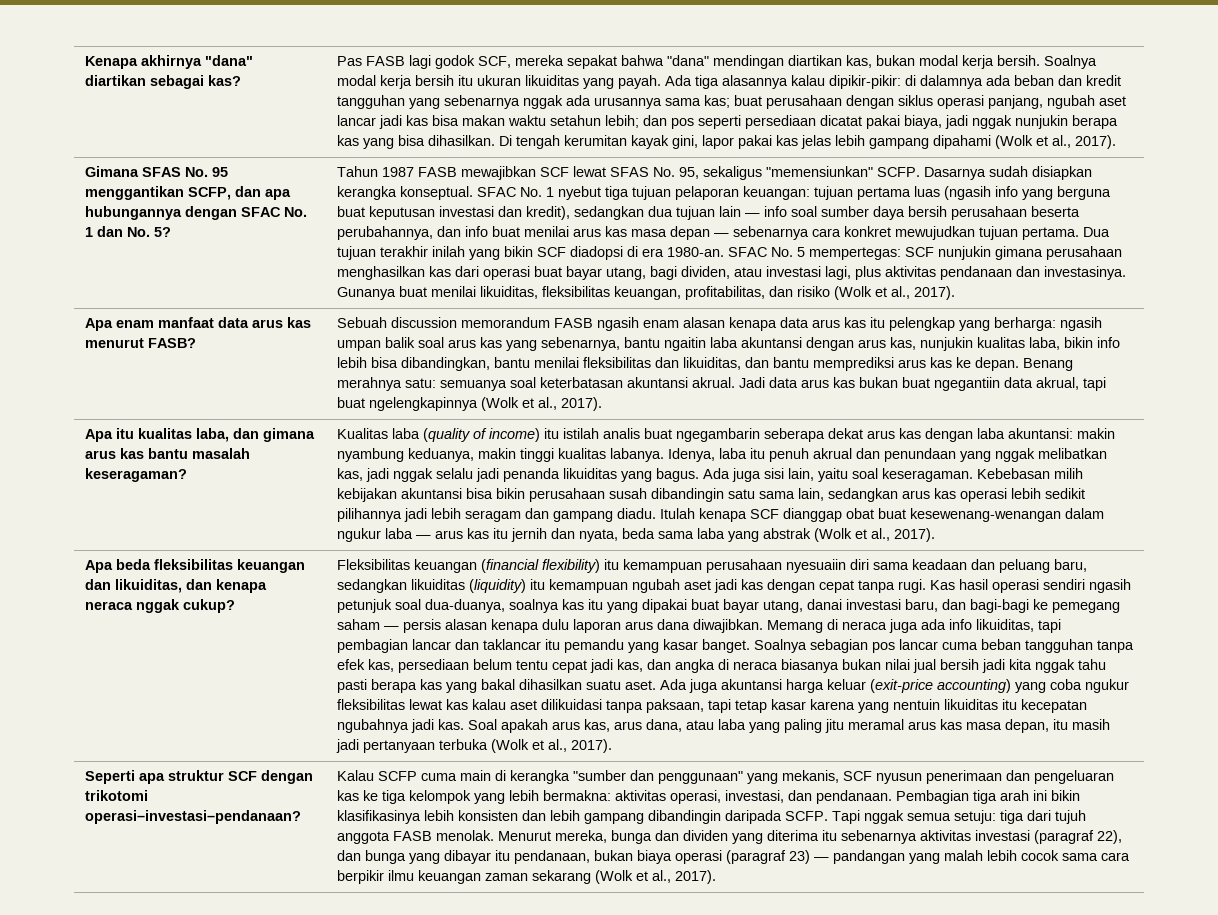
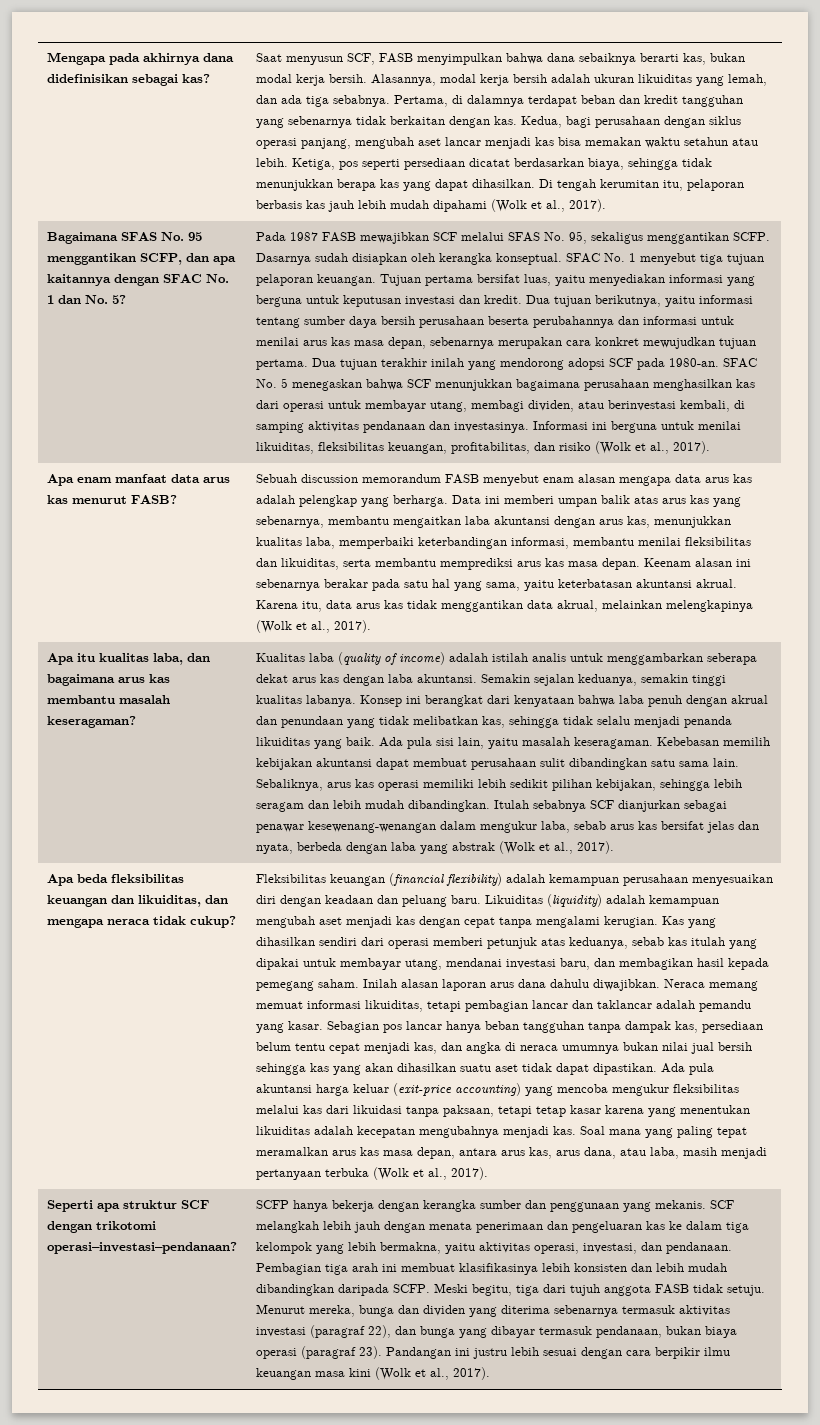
- Kenapa akhirnya "dana" diartikan sebagai kas? | Pas FASB lagi godok SCF, mereka sepakat bahwa "dana" mendingan diartikan kas, bukan modal kerja bersih.
+ Mengapa pada akhirnya dana didefinisikan sebagai kas? | Saat menyusun SCF, FASB menyimpulkan bahwa dana sebaiknya berarti kas, bukan modal kerja bersih.
- Soalnya modal kerja bersih itu ukuran likuiditas yang payah. Ada tiga alasannya kalau dipikir-pikir: di dalamnya ada beban dan kredit tangguhan yang sebenarnya nggak ada urusannya sama kas; buat perusahaan dengan siklus operasi panjang, ngubah aset lancar jadi kas bisa makan waktu setahun lebih; dan pos seperti persediaan dicatat pakai biaya, jadi nggak nunjukin berapa kas yang bisa dihasilkan.
+ Alasannya, modal kerja bersih adalah ukuran likuiditas yang lemah, dan ada tiga sebabnya. Pertama, di dalamnya terdapat beban dan kredit tangguhan yang sebenarnya tidak berkaitan dengan kas. Kedua, bagi perusahaan dengan siklus operasi panjang, mengubah aset lancar menjadi kas bisa memakan waktu setahun atau lebih. Ketiga, pos seperti persediaan dicatat berdasarkan biaya, sehingga tidak menunjukkan berapa kas yang dapat dihasilkan.
- Di tengah kerumitan kayak gini, lapor pakai kas jelas lebih gampang dipahami (Wolk et al., 2017).
+ Di tengah kerumitan itu, pelaporan berbasis kas jauh lebih mudah dipahami (Wolk et al., 2017).
- Gimana SFAS No. 95 menggantikan SCFP, dan apa hubungannya dengan SFAC No. 1 dan No. 5?
+ Bagaimana SFAS No. 95 menggantikan SCFP, dan apa kaitannya dengan SFAC No. 1 dan No. 5?
- Tahun 1987 FASB mewajibkan SCF lewat SFAS No. 95, sekaligus "memensiunkan" SCFP.
+ Pada 1987 FASB mewajibkan SCF melalui SFAS No. 95, sekaligus menggantikan SCFP.
- Dasarnya sudah disiapkan kerangka konseptual.
+ Dasarnya sudah disiapkan oleh kerangka konseptual.
- SFAC No. 1 nyebut tiga tujuan pelaporan keuangan: tujuan pertama luas (ngasih info yang berguna buat keputusan investasi dan kredit), sedangkan dua tujuan lain — info soal sumber daya bersih perusahaan beserta perubahannya, dan info buat menilai arus kas masa depan — sebenarnya cara konkret mewujudkan tujuan pertama.
+ SFAC No. 1 menyebut tiga tujuan pelaporan keuangan. Tujuan pertama bersifat luas, yaitu menyediakan informasi yang berguna untuk keputusan investasi dan kredit. Dua tujuan berikutnya, yaitu informasi tentang sumber daya bersih perusahaan beserta perubahannya dan informasi untuk menilai arus kas masa depan, sebenarnya merupakan cara konkret mewujudkan tujuan pertama.
- Dua tujuan terakhir inilah yang bikin SCF diadopsi di era 1980-an. SFAC No. 5 mempertegas: SCF nunjukin gimana perusahaan menghasilkan kas dari operasi buat bayar utang, bagi dividen, atau investasi lagi, plus aktivitas pendanaan dan investasinya. Gunanya buat menilai likuiditas, fleksibilitas keuangan, profitabilitas, dan risiko (Wolk et al., 2017).
+ Dua tujuan terakhir inilah yang mendorong adopsi SCF pada 1980-an. SFAC No. 5 menegaskan bahwa SCF menunjukkan bagaimana perusahaan menghasilkan kas dari operasi untuk membayar utang, membagi dividen, atau berinvestasi kembali, di samping aktivitas pendanaan dan investasinya. Informasi ini berguna untuk menilai likuiditas, fleksibilitas keuangan, profitabilitas, dan risiko (Wolk et al., 2017).
- Sebuah discussion memorandum FASB ngasih enam alasan kenapa data arus kas itu pelengkap yang berharga: ngasih umpan balik soal arus kas yang sebenarnya, bantu ngaitin laba akuntansi dengan arus kas, nunjukin kualitas laba, bikin info lebih bisa dibandingkan, bantu menilai fleksibilitas dan likuiditas, dan bantu memprediksi arus kas ke depan. Benang merahnya satu: semuanya soal keterbatasan akuntansi akrual.
+ Sebuah discussion memorandum FASB menyebut enam alasan mengapa data arus kas adalah pelengkap yang berharga. Data ini memberi umpan balik atas arus kas yang sebenarnya, membantu mengaitkan laba akuntansi dengan arus kas, menunjukkan kualitas laba, memperbaiki keterbandingan informasi, membantu menilai fleksibilitas dan likuiditas, serta membantu memprediksi arus kas masa depan. Keenam alasan ini sebenarnya berakar pada satu hal yang sama, yaitu keterbatasan akuntansi akrual.
- Jadi data arus kas bukan buat ngegantiin data akrual, tapi buat ngelengkapinnya (Wolk et al., 2017).
+ Karena itu, data arus kas tidak menggantikan data akrual, melainkan melengkapinya (Wolk et al., 2017).
- Apa itu kualitas laba, dan gimana arus kas bantu masalah keseragaman?
+ Apa itu kualitas laba, dan bagaimana arus kas membantu masalah keseragaman?
- Kualitas laba (quality of income) itu istilah analis buat ngegambarin seberapa dekat arus kas dengan laba akuntansi: makin nyambung keduanya, makin tinggi kualitas labanya. Idenya, laba itu penuh akrual dan penundaan yang nggak melibatkan kas, jadi nggak selalu jadi penanda likuiditas yang bagus. Ada juga sisi lain, yaitu soal keseragaman.
+ Kualitas laba (quality of income) adalah istilah analis untuk menggambarkan seberapa dekat arus kas dengan laba akuntansi. Semakin sejalan keduanya, semakin tinggi kualitas labanya. Konsep ini berangkat dari kenyataan bahwa laba penuh dengan akrual dan penundaan yang tidak melibatkan kas, sehingga tidak selalu menjadi penanda likuiditas yang baik. Ada pula sisi lain, yaitu masalah keseragaman.
- Kebebasan milih kebijakan akuntansi bisa bikin perusahaan susah dibandingin satu sama lain, sedangkan arus kas operasi lebih sedikit pilihannya jadi lebih seragam dan gampang diadu. Itulah kenapa SCF dianggap obat buat kesewenang-wenangan dalam ngukur laba — arus kas itu jernih dan nyata, beda sama laba yang abstrak (Wolk et al., 2017).
+ Kebebasan memilih kebijakan akuntansi dapat membuat perusahaan sulit dibandingkan satu sama lain. Sebaliknya, arus kas operasi memiliki lebih sedikit pilihan kebijakan, sehingga lebih seragam dan lebih mudah dibandingkan. Itulah sebabnya SCF dianjurkan sebagai penawar kesewenang-wenangan dalam mengukur laba, sebab arus kas bersifat jelas dan nyata, berbeda dengan laba yang abstrak (Wolk et al., 2017).
- Apa beda fleksibilitas keuangan dan likuiditas, dan kenapa neraca nggak cukup?
+ Apa beda fleksibilitas keuangan dan likuiditas, dan mengapa neraca tidak cukup?
- Fleksibilitas keuangan (financial flexibility) itu kemampuan perusahaan nyesuaiin diri sama keadaan dan peluang baru, sedangkan likuiditas (liquidity) itu kemampuan ngubah aset jadi kas dengan cepat tanpa rugi. Kas hasil operasi sendiri ngasih petunjuk soal dua-duanya, soalnya kas itu yang dipakai buat bayar utang, danai investasi baru, dan bagi-bagi ke pemegang saham — persis alasan kenapa dulu laporan arus dana diwajibkan. Memang di neraca juga ada info likuiditas, tapi pembagian lancar dan taklancar itu pemandu yang kasar banget. Soalnya sebagian pos lancar cuma beban tangguhan tanpa efek kas, persediaan belum tentu cepat jadi kas, dan angka di neraca biasanya bukan nilai jual bersih jadi kita nggak tahu pasti berapa kas yang bakal dihasilkan suatu aset. Ada juga akuntansi harga keluar (exit-price accounting) yang coba ngukur fleksibilitas lewat kas kalau aset dilikuidasi tanpa paksaan, tapi tetap kasar karena yang nentuin likuiditas itu kecepatan ngubahnya jadi kas. Soal apakah arus kas, arus dana, atau laba yang paling jitu meramal arus kas masa depan, itu masih jadi pertanyaan terbuka (Wolk et al., 2017).
+ Fleksibilitas keuangan (financial flexibility) adalah kemampuan perusahaan menyesuaikan diri dengan keadaan dan peluang baru. Likuiditas (liquidity) adalah kemampuan mengubah aset menjadi kas dengan cepat tanpa mengalami kerugian. Kas yang dihasilkan sendiri dari operasi memberi petunjuk atas keduanya, sebab kas itulah yang dipakai untuk membayar utang, mendanai investasi baru, dan membagikan hasil kepada pemegang saham. Inilah alasan laporan arus dana dahulu diwajibkan. Neraca memang memuat informasi likuiditas, tetapi pembagian lancar dan taklancar adalah pemandu yang kasar. Sebagian pos lancar hanya beban tangguhan tanpa dampak kas, persediaan belum tentu cepat menjadi kas, dan angka di neraca umumnya bukan nilai jual bersih sehingga kas yang akan dihasilkan suatu aset tidak dapat dipastikan. Ada pula akuntansi harga keluar (exit-price accounting) yang mencoba mengukur fleksibilitas melalui kas dari likuidasi tanpa paksaan, tetapi tetap kasar karena yang menentukan likuiditas adalah kecepatan mengubahnya menjadi kas. Soal mana yang paling tepat meramalkan arus kas masa depan, antara arus kas, arus dana, atau laba, masih menjadi pertanyaan terbuka (Wolk et al., 2017).
- Kalau SCFP cuma main di kerangka "sumber dan penggunaan" yang mekanis, SCF nyusun penerimaan dan pengeluaran kas ke tiga kelompok yang lebih bermakna: aktivitas operasi, investasi, dan pendanaan.
+ SCFP hanya bekerja dengan kerangka sumber dan penggunaan yang mekanis. SCF melangkah lebih jauh dengan menata penerimaan dan pengeluaran kas ke dalam tiga kelompok yang lebih bermakna, yaitu aktivitas operasi, investasi, dan pendanaan.
- Pembagian tiga arah ini bikin klasifikasinya lebih konsisten dan lebih gampang dibandingin daripada SCFP. Tapi nggak semua setuju: tiga dari tujuh anggota FASB menolak.
+ Pembagian tiga arah ini membuat klasifikasinya lebih konsisten dan lebih mudah dibandingkan daripada SCFP. Meski begitu, tiga dari tujuh anggota FASB tidak setuju.
- Menurut mereka, bunga dan dividen yang diterima itu sebenarnya aktivitas investasi (paragraf 22), dan bunga yang dibayar itu pendanaan, bukan biaya operasi (paragraf 23) — pandangan yang malah lebih cocok sama cara berpikir ilmu keuangan zaman sekarang (Wolk et al., 2017).
+ Menurut mereka, bunga dan dividen yang diterima sebenarnya termasuk aktivitas investasi (paragraf 22), dan bunga yang dibayar termasuk pendanaan, bukan biaya operasi (paragraf 23). Pandangan ini justru lebih sesuai dengan cara berpikir ilmu keuangan masa kini (Wolk et al., 2017).

